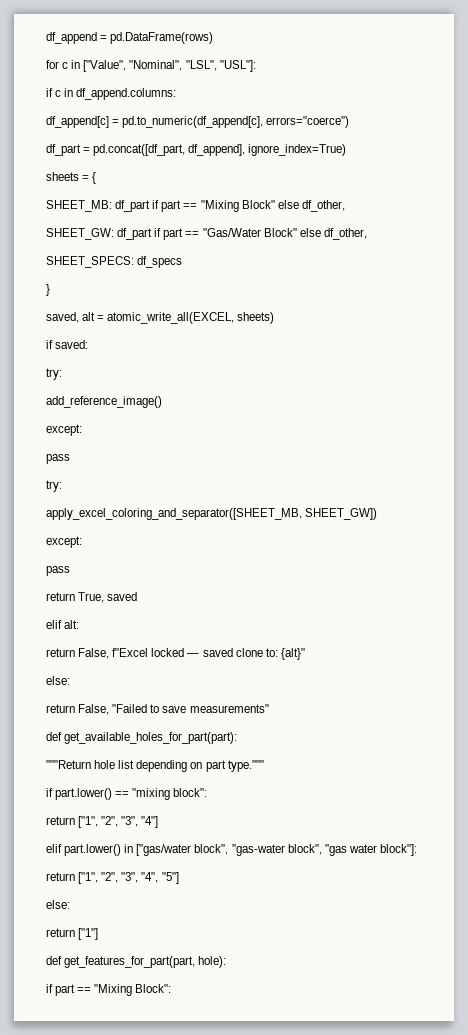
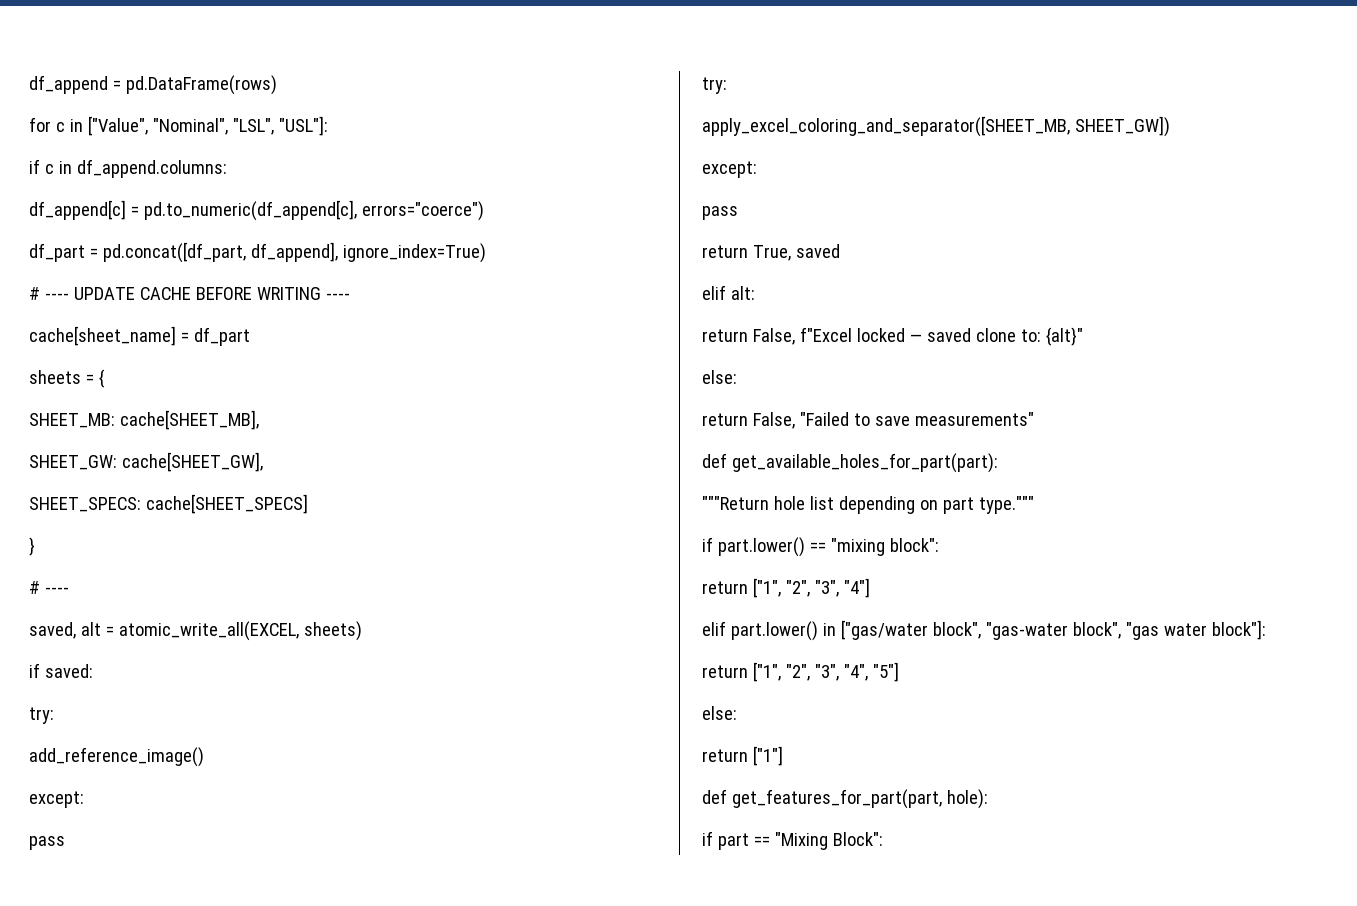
+ # ---- UPDATE CACHE BEFORE WRITING ----
+ cache[sheet_name] = df_part
  sheets = {
- SHEET_MB: df_part if part == "Mixing Block" else df_other,
- SHEET_GW: df_part if part == "Gas/Water Block" else df_other,
+ SHEET_MB: cache[SHEET_MB],
+ SHEET_GW: cache[SHEET_GW],
- SHEET_SPECS: df_specs
+ SHEET_SPECS: cache[SHEET_SPECS]
  }
+ # ----

